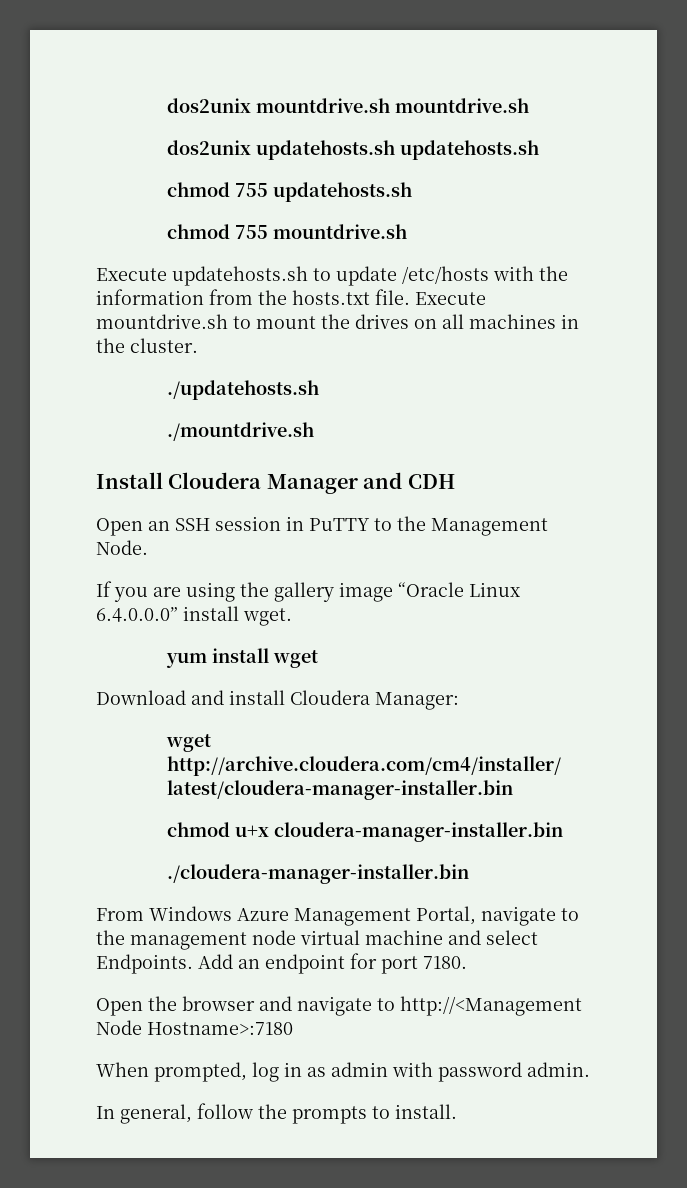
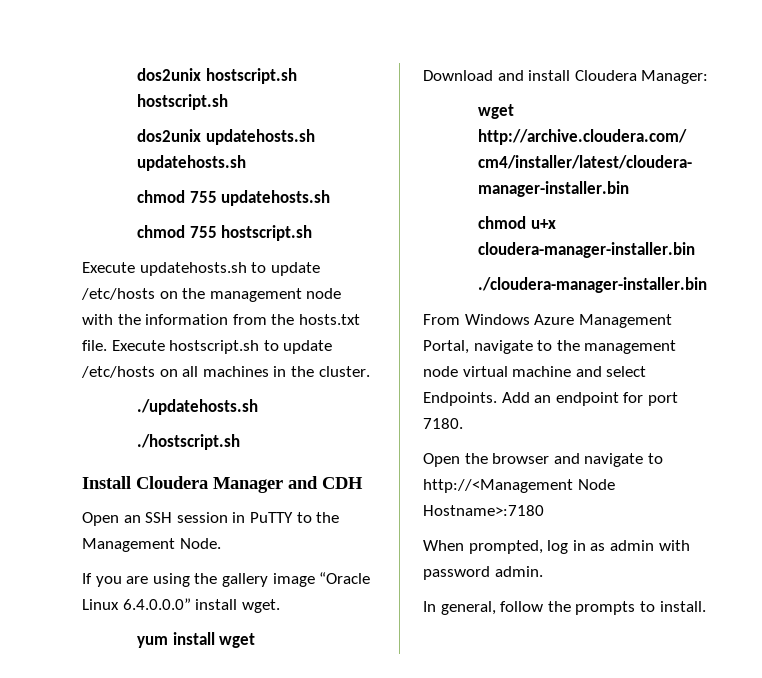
- dos2unix mountdrive.sh mountdrive.sh
+ dos2unix hostscript.sh hostscript.sh
- chmod 755 mountdrive.sh
+ chmod 755 hostscript.sh
- Execute updatehosts.sh to update /etc/hosts with the information from the hosts.txt file.
+ Execute updatehosts.sh to update /etc/hosts on the management node with the information from the hosts.txt file.
- Execute mountdrive.sh to mount the drives on all machines in the cluster.
+ Execute hostscript.sh to update /etc/hosts on all machines in the cluster.
- ./mountdrive.sh
+ ./hostscript.sh

